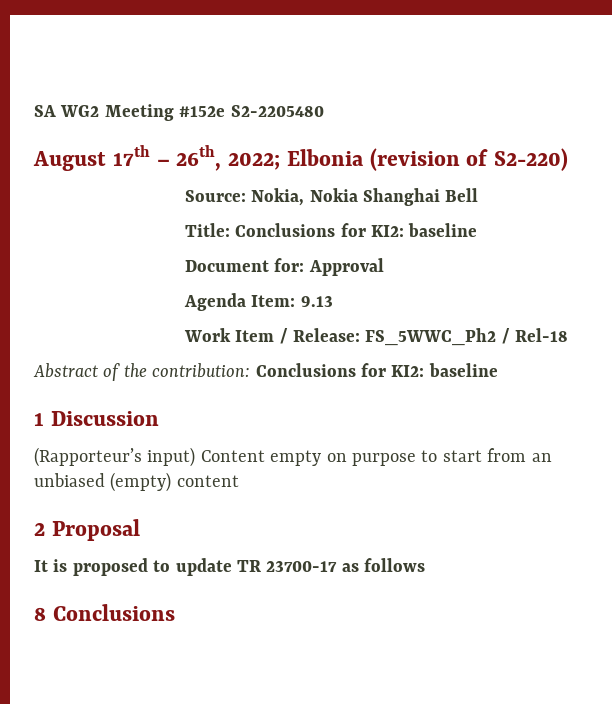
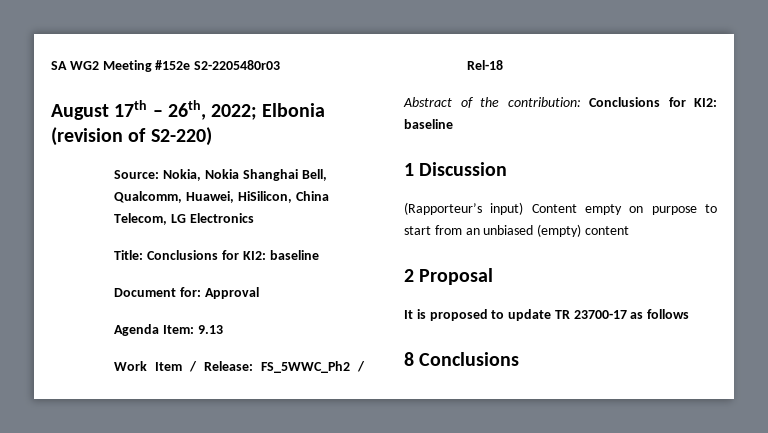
- SA WG2 Meeting #152e S2-2205480
+ SA WG2 Meeting #152e S2-2205480r03
- Source: Nokia, Nokia Shanghai Bell
+ Source: Nokia, Nokia Shanghai Bell, Qualcomm, Huawei, HiSilicon, China Telecom, LG Electronics

